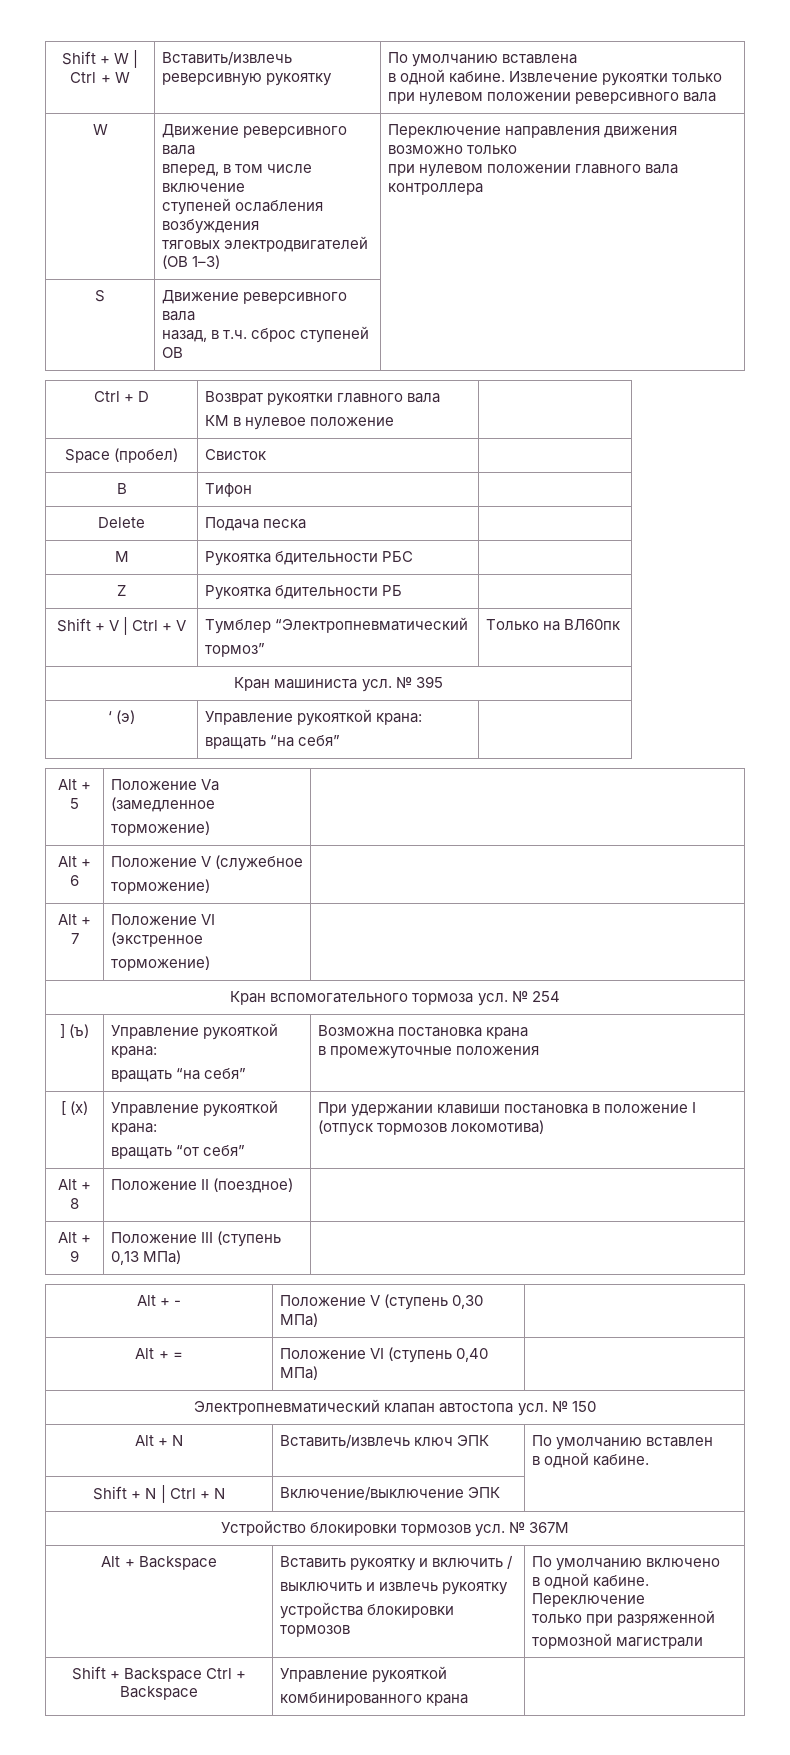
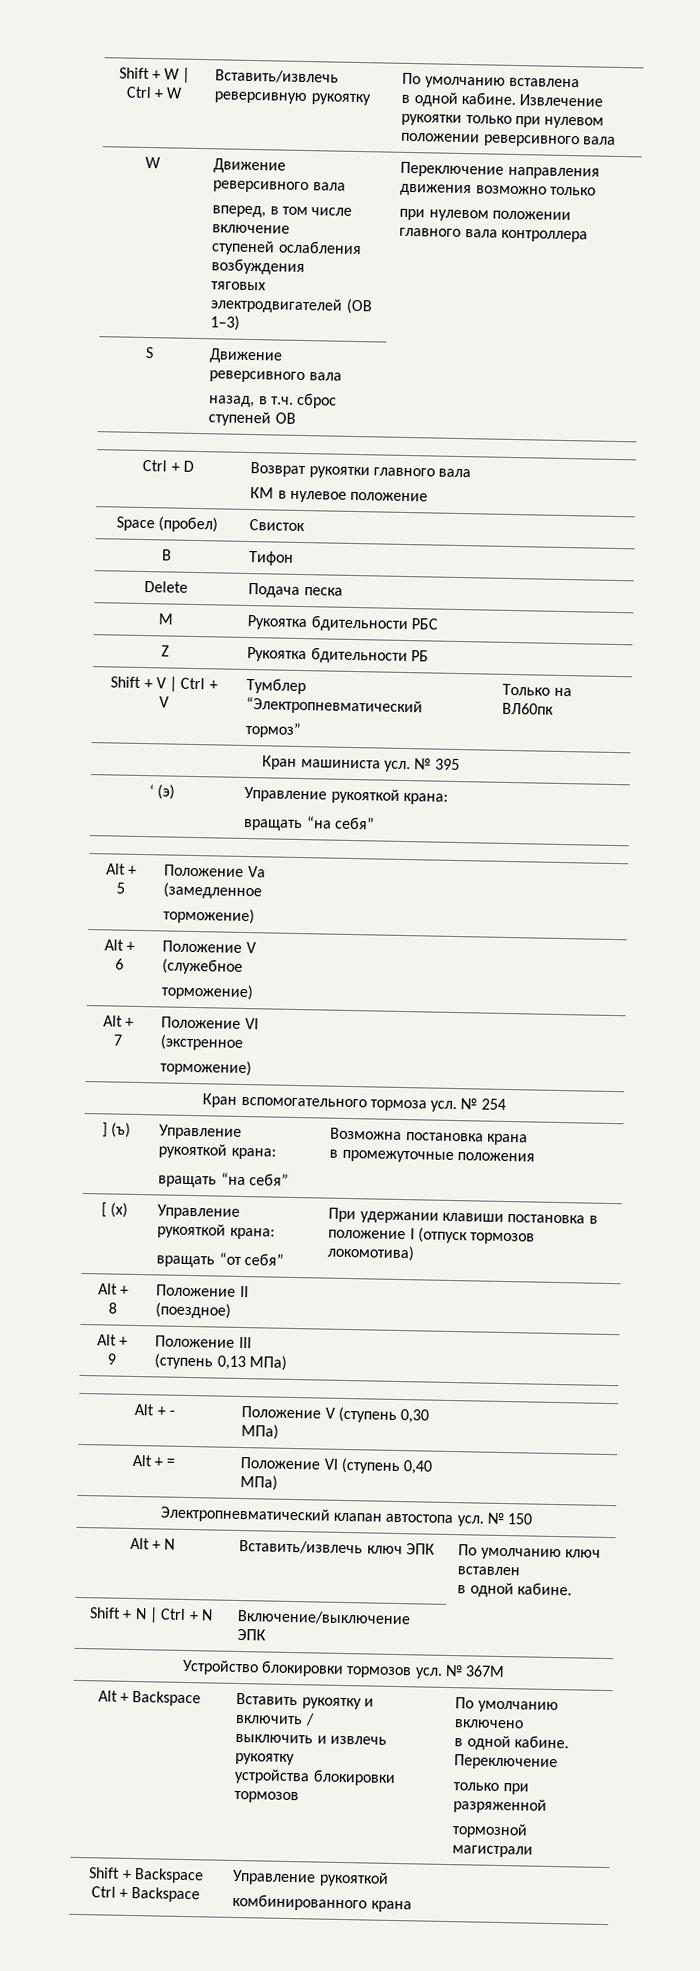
- Alt + N | Вставить/извлечь ключ ЭПК | По умолчанию вставлен
+ Alt + N | Вставить/извлечь ключ ЭПК | По умолчанию ключ вставлен

